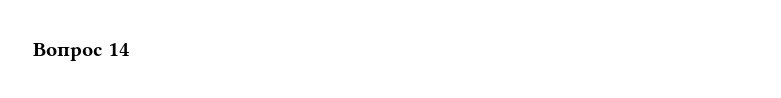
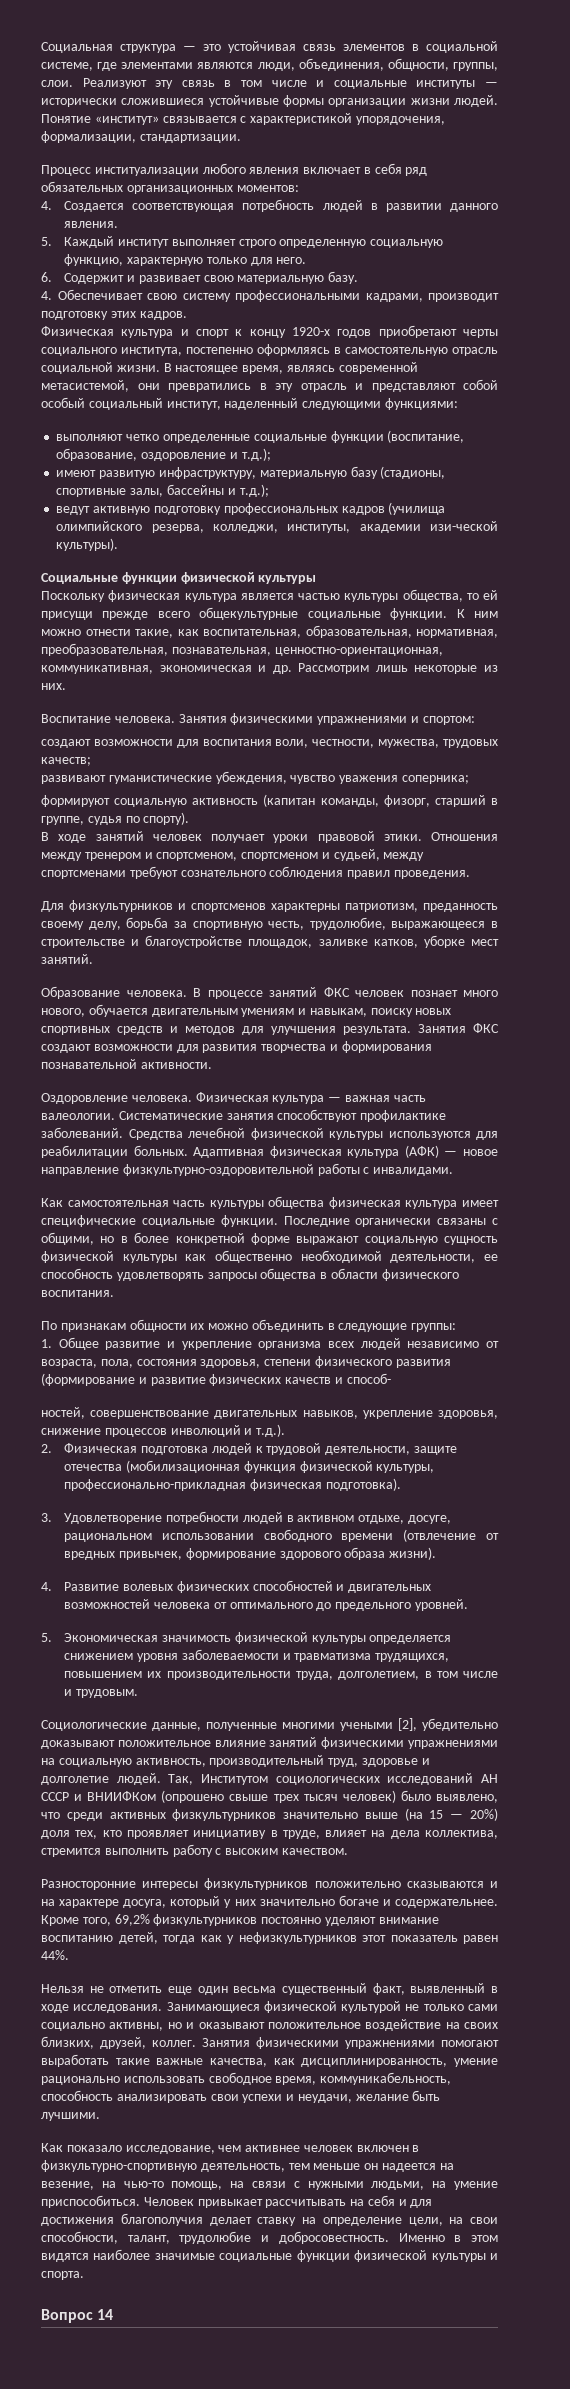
+ Социальная структура — это устойчивая связь элементов в социальной системе, где элементами являются люди, объединения, общности, группы, слои. Реализуют эту связь в том числе и социальные институты — исторически сложившиеся устойчивые формы организации жизни людей. Понятие «институт» связывается с характеристикой упорядочения, формализации, стандартизации.
+ Процесс институализации любого явления включает в себя ряд обязательных организационных моментов:
+ 4. Создается соответствующая потребность людей в развитии данного явления.
+ 5. Каждый институт выполняет строго определенную социальную функцию, характерную только для него.
+ 6. Содержит и развивает свою материальную базу.
+ 4. Обеспечивает свою систему профессиональными кадрами, производит подготовку этих кадров.
+ Физическая культура и спорт к концу 1920-х годов приобретают черты социального института, постепенно оформляясь в самостоятельную отрасль социальной жизни. В настоящее время, являясь современной метасистемой, они превратились в эту отрасль и представляют собой особый социальный институт, наделенный следующими функциями:
+ выполняют четко определенные социальные функции (воспитание, образование, оздоровление и т.д.);
+ имеют развитую инфраструктуру, материальную базу (стадионы, спортивные залы, бассейны и т.д.);
+ ведут активную подготовку профессиональных кадров (училища олимпийского резерва, колледжи, институты, академии изи-ческой культуры).
+ Социальные функции физической культуры
+ Поскольку физическая культура является частью культуры общества, то ей присущи прежде всего общекультурные социальные функции. К ним можно отнести такие, как воспитательная, образовательная, нормативная, преобразовательная, познавательная, ценностно-ориентационная, коммуникативная, экономическая и др. Рассмотрим лишь некоторые из них.
+ Воспитание человека. Занятия физическими упражнениями и спортом:
+ создают возможности для воспитания воли, честности, мужества, трудовых качеств;
+ развивают гуманистические убеждения, чувство уважения соперника;
+ формируют социальную активность (капитан команды, физорг, старший в группе, судья по спорту).
+ В ходе занятий человек получает уроки правовой этики. Отношения между тренером и спортсменом, спортсменом и судьей, между спортсменами требуют сознательного соблюдения правил проведения.
+ Для физкультурников и спортсменов характерны патриотизм, преданность своему делу, борьба за спортивную честь, трудолюбие, выражающееся в строительстве и благоустройстве площадок, заливке катков, уборке мест занятий.
+ Образование человека. В процессе занятий ФКС человек познает много нового, обучается двигательным умениям и навыкам, поиску новых спортивных средств и методов для улучшения результата. Занятия ФКС создают возможности для развития творчества и формирования познавательной активности.
+ Оздоровление человека. Физическая культура — важная часть валеологии. Систематические занятия способствуют профилактике заболеваний. Средства лечебной физической культуры используются для реабилитации больных. Адаптивная физическая культура (АФК) — новое направление физкультурно-оздоровительной работы с инвалидами.
+ Как самостоятельная часть культуры общества физическая культура имеет специфические социальные функции. Последние органически связаны с общими, но в более конкретной форме выражают социальную сущность физической культуры как общественно необходимой деятельности, ее способность удовлетворять запросы общества в области физического воспитания.
+ По признакам общности их можно объединить в следующие группы:
+ 1. Общее развитие и укрепление организма всех людей независимо от возраста, пола, состояния здоровья, степени физического развития (формирование и развитие физических качеств и способ-
+ ностей, совершенствование двигательных навыков, укрепление здоровья, снижение процессов инволюций и т.д.).
+ 2. Физическая подготовка людей к трудовой деятельности, защите отечества (мобилизационная функция физической культуры, профессионально-прикладная физическая подготовка).
+ 3. Удовлетворение потребности людей в активном отдыхе, досуге, рациональном использовании свободного времени (отвлечение от вредных привычек, формирование здорового образа жизни).
+ 4. Развитие волевых физических способностей и двигательных возможностей человека от оптимального до предельного уровней.
+ 5. Экономическая значимость физической культуры определяется снижением уровня заболеваемости и травматизма трудящихся, повышением их производительности труда, долголетием, в том числе и трудовым.
+ Социологические данные, полученные многими учеными [2], убедительно доказывают положительное влияние занятий физическими упражнениями на социальную активность, производительный труд, здоровье и долголетие людей. Так, Институтом социологических исследований АН СССР и ВНИИФКом (опрошено свыше трех тысяч человек) было выявлено, что среди активных физкультурников значительно выше (на 15 — 20%) доля тех, кто проявляет инициативу в труде, влияет на дела коллектива, стремится выполнить работу с высоким качеством.
+ Разносторонние интересы физкультурников положительно сказываются и на характере досуга, который у них значительно богаче и содержательнее. Кроме того, 69,2% физкультурников постоянно уделяют внимание воспитанию детей, тогда как у нефизкультурников этот показатель равен 44%.
+ Нельзя не отметить еще один весьма существенный факт, выявленный в ходе исследования. Занимающиеся физической культурой не только сами социально активны, но и оказывают положительное воздействие на своих близких, друзей, коллег. Занятия физическими упражнениями помогают выработать такие важные качества, как дисциплинированность, умение рационально использовать свободное время, коммуникабельность, способность анализировать свои успехи и неудачи, желание быть лучшими.
+ Как показало исследование, чем активнее человек включен в физкультурно-спортивную деятельность, тем меньше он надеется на везение, на чью-то помощь, на связи с нужными людьми, на умение приспособиться. Человек привыкает рассчитывать на себя и для достижения благополучия делает ставку на определение цели, на свои способности, талант, трудолюбие и добросовестность. Именно в этом видятся наиболее значимые социальные функции физической культуры и спорта.

